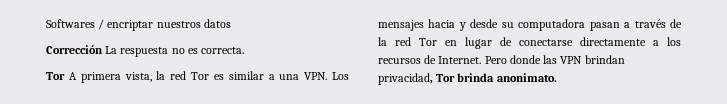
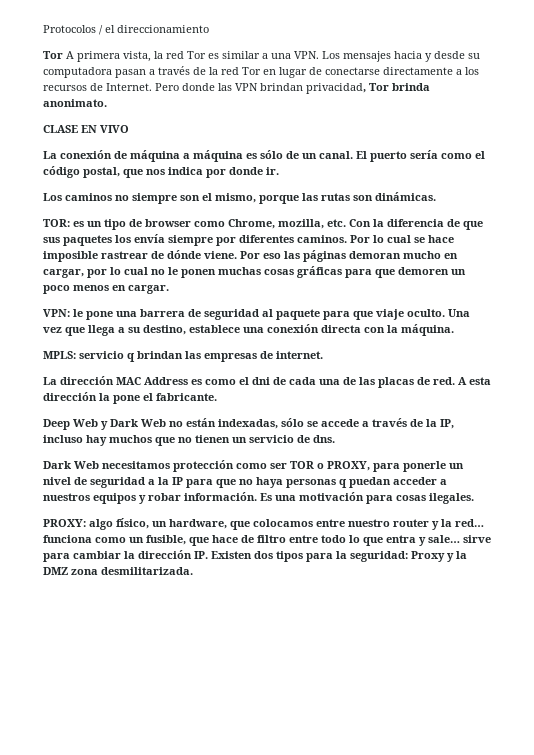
- Softwares / encriptar nuestros datos
- Corrección La respuesta no es correcta.
+ Protocolos / el direccionamiento
+ CLASE EN VIVO
+ La conexión de máquina a máquina es sólo de un canal. El puerto sería como el código postal, que nos indica por donde ir.
+ Los caminos no siempre son el mismo, porque las rutas son dinámicas.
+ TOR: es un tipo de browser como Chrome, mozilla, etc. Con la diferencia de que sus paquetes los envía siempre por diferentes caminos. Por lo cual se hace imposible rastrear de dónde viene. Por eso las páginas demoran mucho en cargar, por lo cual no le ponen muchas cosas gráficas para que demoren un poco menos en cargar.
+ VPN: le pone una barrera de seguridad al paquete para que viaje oculto. Una vez que llega a su destino, establece una conexión directa con la máquina.
+ MPLS: servicio q brindan las empresas de internet.
+ La dirección MAC Address es como el dni de cada una de las placas de red. A esta dirección la pone el fabricante.
+ Deep Web y Dark Web no están indexadas, sólo se accede a través de la IP, incluso hay muchos que no tienen un servicio de dns.
+ Dark Web necesitamos protección como ser TOR o PROXY, para ponerle un nivel de seguridad a la IP para que no haya personas q puedan acceder a nuestros equipos y robar información. Es una motivación para cosas ilegales.
+ PROXY: algo físico, un hardware, que colocamos entre nuestro router y la red… funciona como un fusible, que hace de filtro entre todo lo que entra y sale… sirve para cambiar la dirección IP. Existen dos tipos para la seguridad: Proxy y la DMZ zona desmilitarizada.

